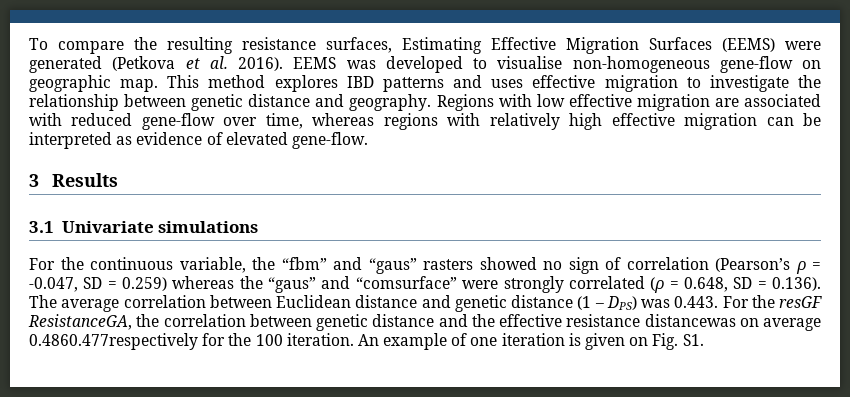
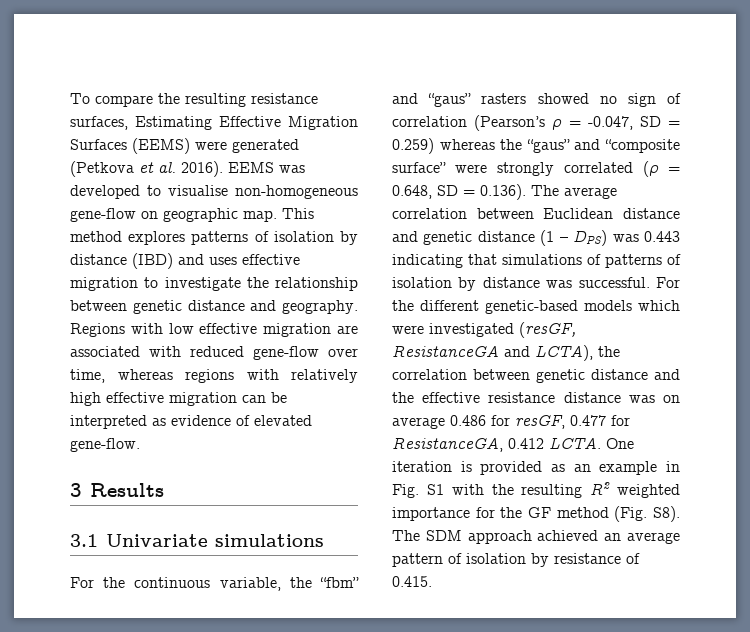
- This method explores IBD patterns and uses effective migration to investigate the relationship between genetic distance and geography.
+ This method explores patterns of isolation by distance (IBD) and uses effective migration to investigate the relationship between genetic distance and geography.
- For the continuous variable, the “fbm” and “gaus” rasters showed no sign of correlation (Pearson’s ρ = -0.047, SD = 0.259) whereas the “gaus” and “comsurface” were strongly correlated (ρ = 0.648, SD = 0.136). The average correlation between Euclidean distance and genetic distance (1 – DPS) was 0.443. For the resGF ResistanceGA, the correlation between genetic distance and the effective resistance distancewas on average 0.4860.477respectively for the 100 iteration. An example of one iteration is given on Fig. S1.
+ For the continuous variable, the “fbm” and “gaus” rasters showed no sign of correlation (Pearson’s ρ = -0.047, SD = 0.259) whereas the “gaus” and “composite surface” were strongly correlated (ρ = 0.648, SD = 0.136). The average correlation between Euclidean distance and genetic distance (1 – DPS) was 0.443 indicating that simulations of patterns of isolation by distance was successful. For the different genetic-based models which were investigated (resGF, ResistanceGA and LCTA), the correlation between genetic distance and the effective resistance distance was on average 0.486 for resGF, 0.477 for ResistanceGA, 0.412 LCTA. One iteration is provided as an example in Fig. S1 with the resulting R2 weighted importance for the GF method (Fig. S8). The SDM approach achieved an average pattern of isolation by resistance of 0.415.

